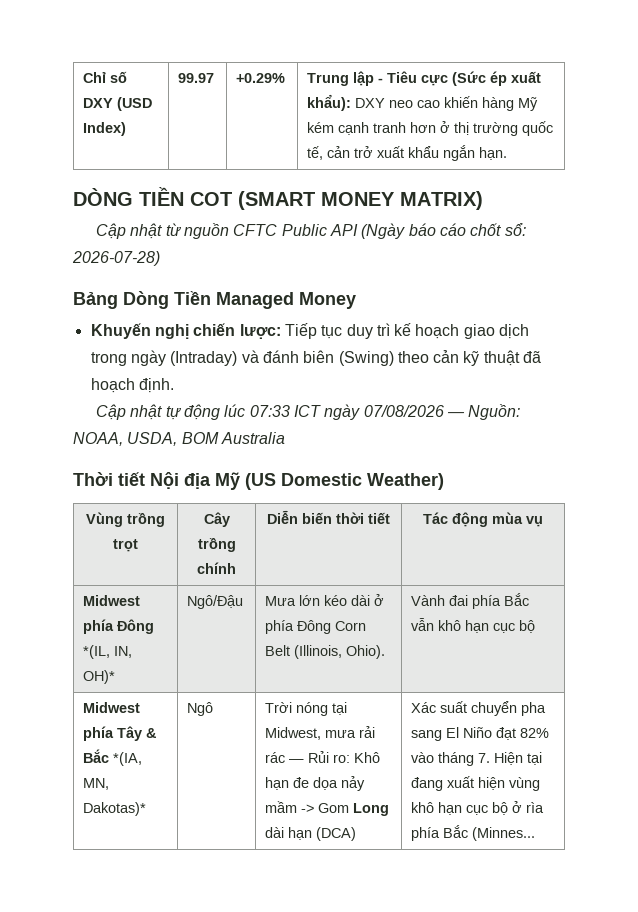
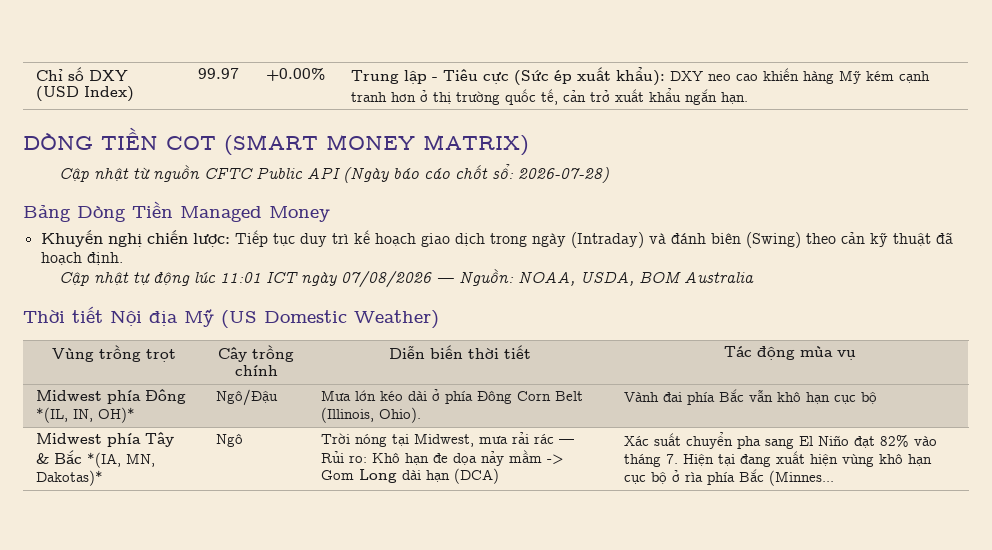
- Chỉ số DXY (USD Index) | 99.97 | +0.29% | Trung lập - Tiêu cực (Sức ép xuất khẩu): DXY neo cao khiến hàng Mỹ kém cạnh tranh hơn ở thị trường quốc tế, cản trở xuất khẩu ngắn hạn.
+ Chỉ số DXY (USD Index) | 99.97 | +0.00% | Trung lập - Tiêu cực (Sức ép xuất khẩu): DXY neo cao khiến hàng Mỹ kém cạnh tranh hơn ở thị trường quốc tế, cản trở xuất khẩu ngắn hạn.
- Cập nhật tự động lúc 07:33 ICT ngày 07/08/2026 — Nguồn: NOAA, USDA, BOM Australia
+ Cập nhật tự động lúc 11:01 ICT ngày 07/08/2026 — Nguồn: NOAA, USDA, BOM Australia

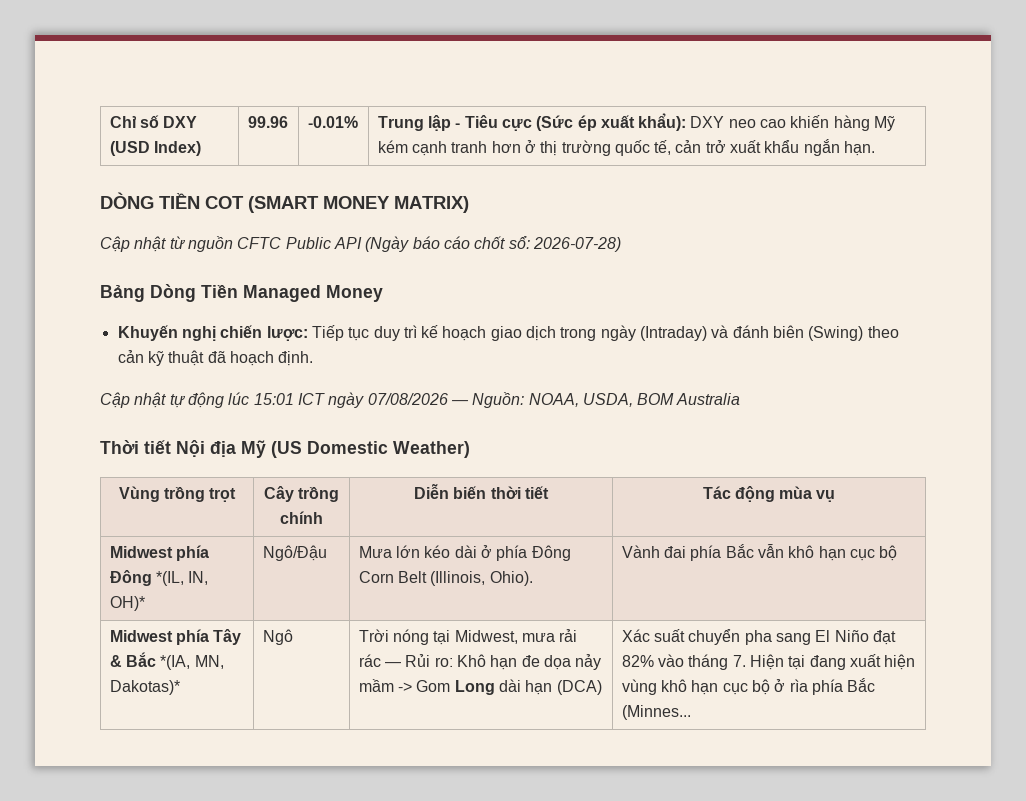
- Chỉ số DXY (USD Index) | 99.97 | +0.00% | Trung lập - Tiêu cực (Sức ép xuất khẩu): DXY neo cao khiến hàng Mỹ kém cạnh tranh hơn ở thị trường quốc tế, cản trở xuất khẩu ngắn hạn.
+ Chỉ số DXY (USD Index) | 99.96 | -0.01% | Trung lập - Tiêu cực (Sức ép xuất khẩu): DXY neo cao khiến hàng Mỹ kém cạnh tranh hơn ở thị trường quốc tế, cản trở xuất khẩu ngắn hạn.
- Cập nhật tự động lúc 11:01 ICT ngày 07/08/2026 — Nguồn: NOAA, USDA, BOM Australia
+ Cập nhật tự động lúc 15:01 ICT ngày 07/08/2026 — Nguồn: NOAA, USDA, BOM Australia

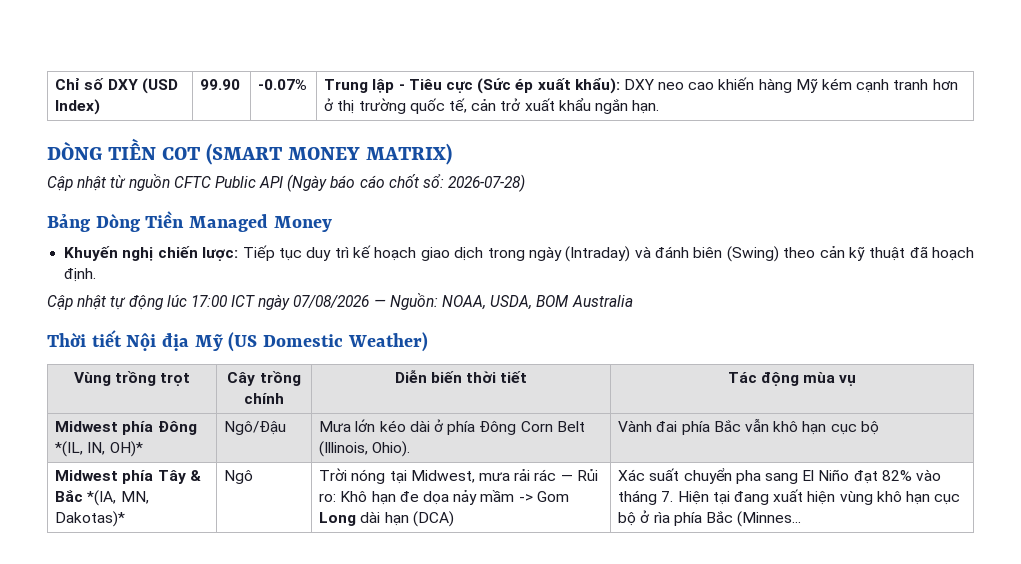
- Chỉ số DXY (USD Index) | 99.96 | -0.01% | Trung lập - Tiêu cực (Sức ép xuất khẩu): DXY neo cao khiến hàng Mỹ kém cạnh tranh hơn ở thị trường quốc tế, cản trở xuất khẩu ngắn hạn.
+ Chỉ số DXY (USD Index) | 99.90 | -0.07% | Trung lập - Tiêu cực (Sức ép xuất khẩu): DXY neo cao khiến hàng Mỹ kém cạnh tranh hơn ở thị trường quốc tế, cản trở xuất khẩu ngắn hạn.
- Cập nhật tự động lúc 15:01 ICT ngày 07/08/2026 — Nguồn: NOAA, USDA, BOM Australia
+ Cập nhật tự động lúc 17:00 ICT ngày 07/08/2026 — Nguồn: NOAA, USDA, BOM Australia

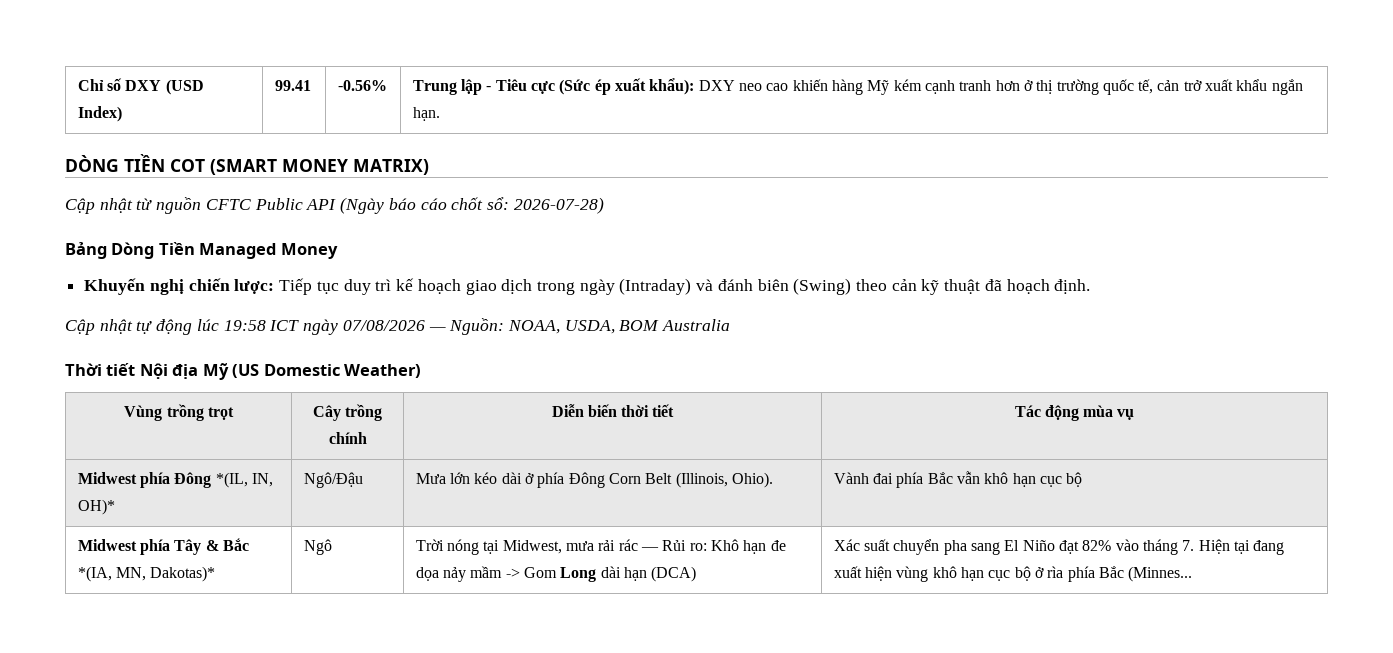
- Chỉ số DXY (USD Index) | 99.90 | -0.07% | Trung lập - Tiêu cực (Sức ép xuất khẩu): DXY neo cao khiến hàng Mỹ kém cạnh tranh hơn ở thị trường quốc tế, cản trở xuất khẩu ngắn hạn.
+ Chỉ số DXY (USD Index) | 99.41 | -0.56% | Trung lập - Tiêu cực (Sức ép xuất khẩu): DXY neo cao khiến hàng Mỹ kém cạnh tranh hơn ở thị trường quốc tế, cản trở xuất khẩu ngắn hạn.
- Cập nhật tự động lúc 17:00 ICT ngày 07/08/2026 — Nguồn: NOAA, USDA, BOM Australia
+ Cập nhật tự động lúc 19:58 ICT ngày 07/08/2026 — Nguồn: NOAA, USDA, BOM Australia

